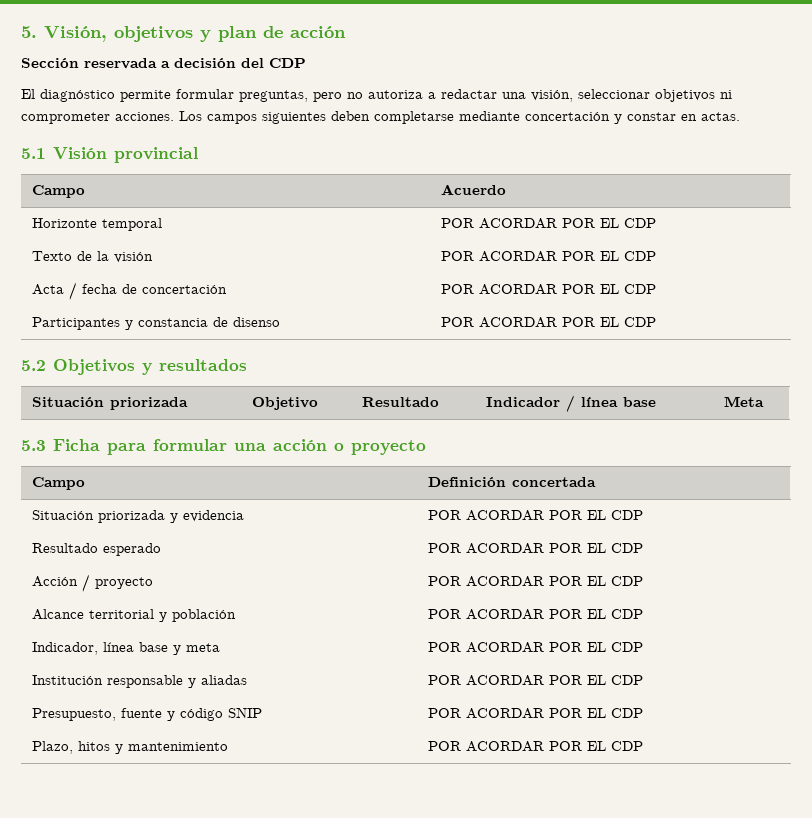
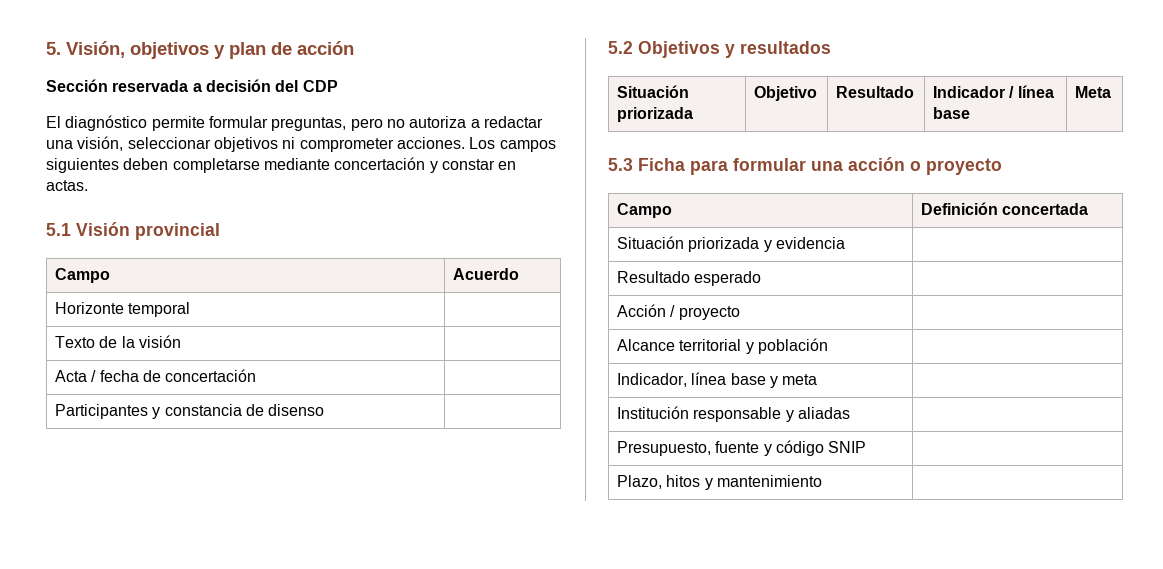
- Horizonte temporal | POR ACORDAR POR EL CDP
+ Horizonte temporal |
- Texto de la visión | POR ACORDAR POR EL CDP
+ Texto de la visión |
- Acta / fecha de concertación | POR ACORDAR POR EL CDP
+ Acta / fecha de concertación |
- Participantes y constancia de disenso | POR ACORDAR POR EL CDP
+ Participantes y constancia de disenso |
- Situación priorizada y evidencia | POR ACORDAR POR EL CDP
- Resultado esperado | POR ACORDAR POR EL CDP
- Acción / proyecto | POR ACORDAR POR EL CDP
+ Situación priorizada y evidencia |
+ Resultado esperado |
+ Acción / proyecto |
- Alcance territorial y población | POR ACORDAR POR EL CDP
+ Alcance territorial y población |
- Indicador, línea base y meta | POR ACORDAR POR EL CDP
+ Indicador, línea base y meta |
- Institución responsable y aliadas | POR ACORDAR POR EL CDP
+ Institución responsable y aliadas |
- Presupuesto, fuente y código SNIP | POR ACORDAR POR EL CDP
+ Presupuesto, fuente y código SNIP |
- Plazo, hitos y mantenimiento | POR ACORDAR POR EL CDP
+ Plazo, hitos y mantenimiento |

